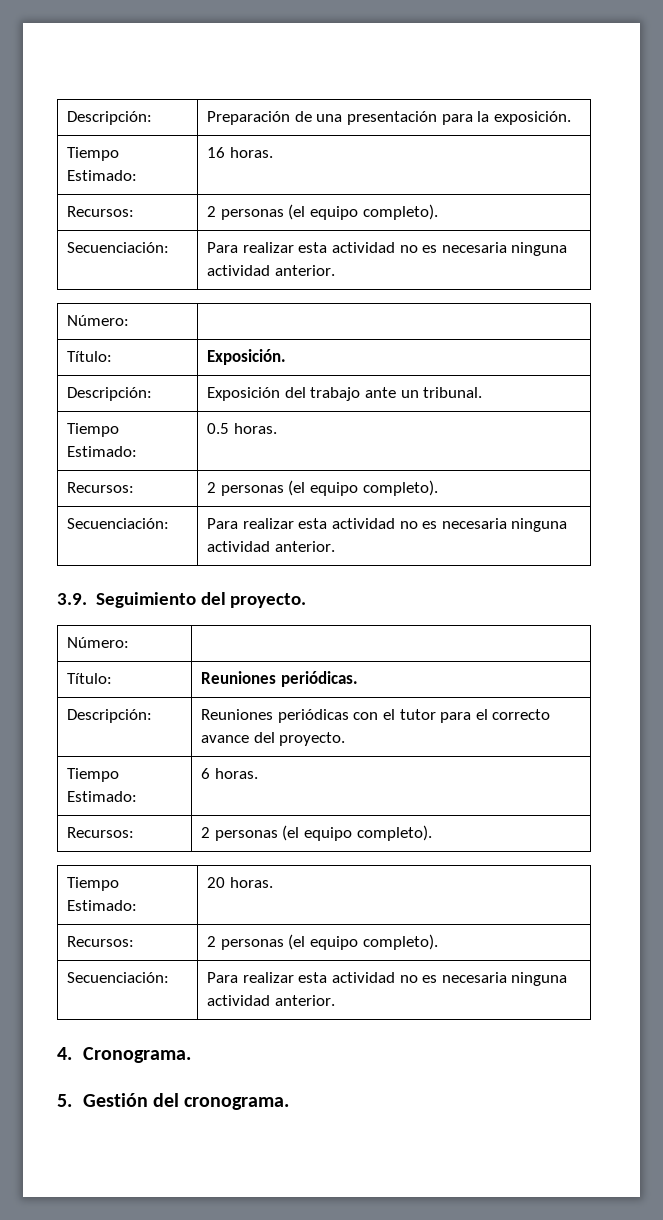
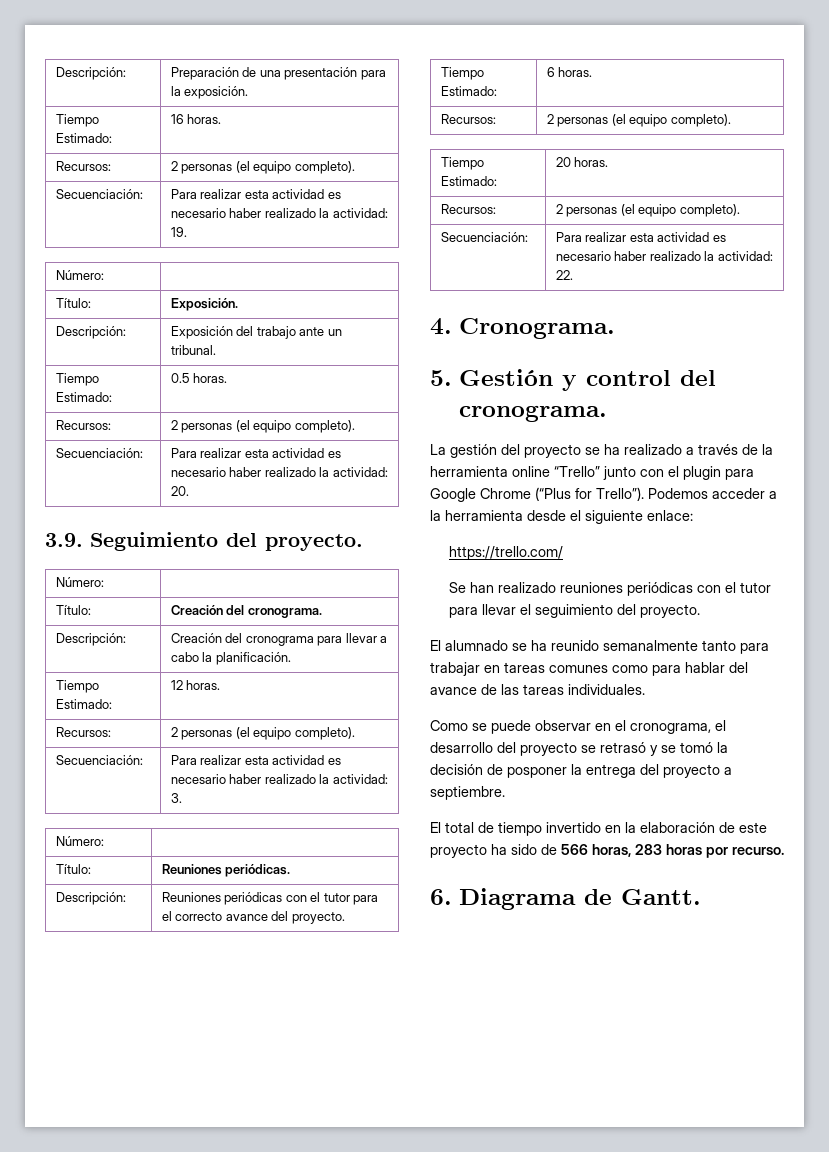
  Tiempo Estimado: | 16 horas.
  Recursos: | 2 personas (el equipo completo).
- Secuenciación: | Para realizar esta actividad no es necesaria ninguna actividad anterior.
+ Secuenciación: | Para realizar esta actividad es necesario haber realizado la actividad: 19.
  Tiempo Estimado: | 0.5 horas.
  Recursos: | 2 personas (el equipo completo).
- Secuenciación: | Para realizar esta actividad no es necesaria ninguna actividad anterior.
+ Secuenciación: | Para realizar esta actividad es necesario haber realizado la actividad: 20.
+ Título: | Creación del cronograma.
+ Descripción: | Creación del cronograma para llevar a cabo la planificación.
+ Tiempo Estimado: | 12 horas.
+ Recursos: | 2 personas (el equipo completo).
+ Secuenciación: | Para realizar esta actividad es necesario haber realizado la actividad: 3.
+ Número: |
  Tiempo Estimado: | 20 horas.
  Recursos: | 2 personas (el equipo completo).
- Secuenciación: | Para realizar esta actividad no es necesaria ninguna actividad anterior.
+ Secuenciación: | Para realizar esta actividad es necesario haber realizado la actividad: 22.
- 5. Gestión del cronograma.
+ 5. Gestión y control del cronograma.
+ La gestión del proyecto se ha realizado a través de la herramienta online “Trello” junto con el plugin para Google Chrome (“Plus for Trello”). Podemos acceder a la herramienta desde el siguiente enlace:
+ https://trello.com/
+ Se han realizado reuniones periódicas con el tutor para llevar el seguimiento del proyecto.
+ El alumnado se ha reunido semanalmente tanto para trabajar en tareas comunes como para hablar del avance de las tareas individuales.
+ Como se puede observar en el cronograma, el desarrollo del proyecto se retrasó y se tomó la decisión de posponer la entrega del proyecto a septiembre.
+ El total de tiempo invertido en la elaboración de este proyecto ha sido de 566 horas, 283 horas por recurso.
+ 6. Diagrama de Gantt.

